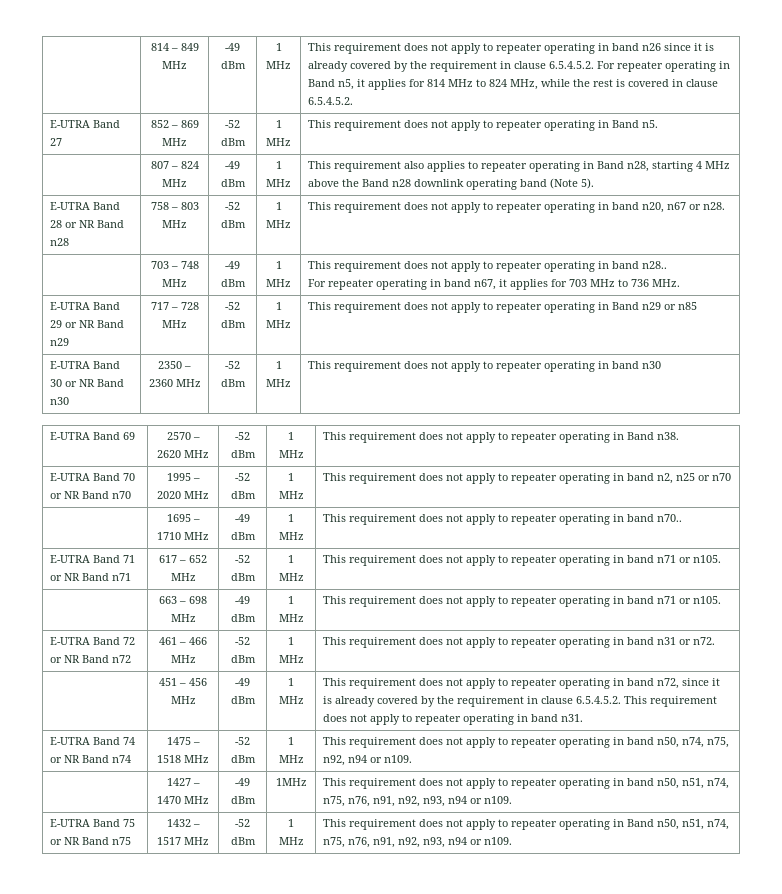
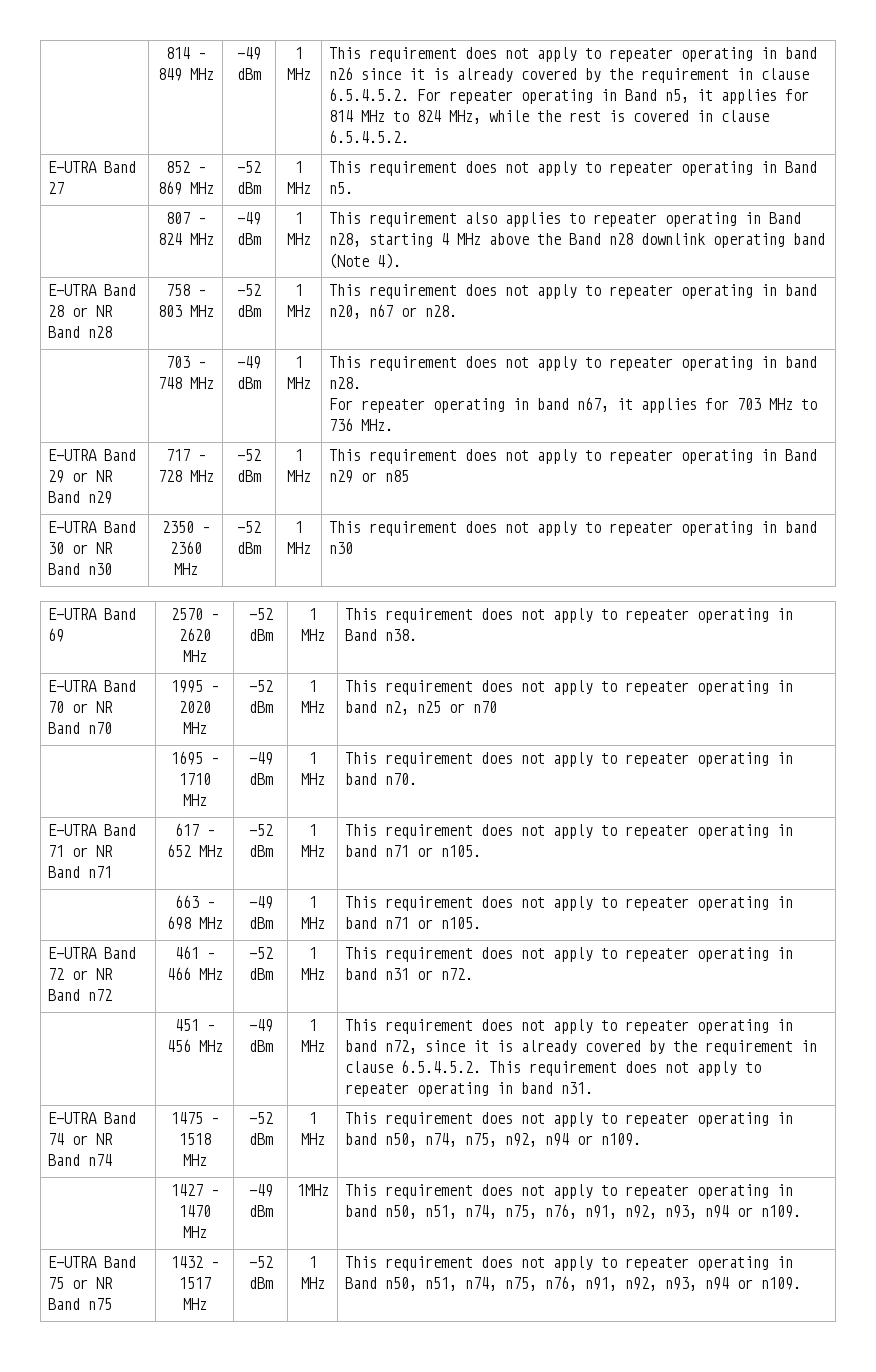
- | 807 – 824 MHz | -49 dBm | 1 MHz | This requirement also applies to repeater operating in Band n28, starting 4 MHz above the Band n28 downlink operating band (Note 5).
+ | 807 – 824 MHz | -49 dBm | 1 MHz | This requirement also applies to repeater operating in Band n28, starting 4 MHz above the Band n28 downlink operating band (Note 4).
- | 703 – 748 MHz | -49 dBm | 1 MHz | This requirement does not apply to repeater operating in band n28..
+ | 703 – 748 MHz | -49 dBm | 1 MHz | This requirement does not apply to repeater operating in band n28.
- | 1695 – 1710 MHz | -49 dBm | 1 MHz | This requirement does not apply to repeater operating in band n70..
+ | 1695 – 1710 MHz | -49 dBm | 1 MHz | This requirement does not apply to repeater operating in band n70.

